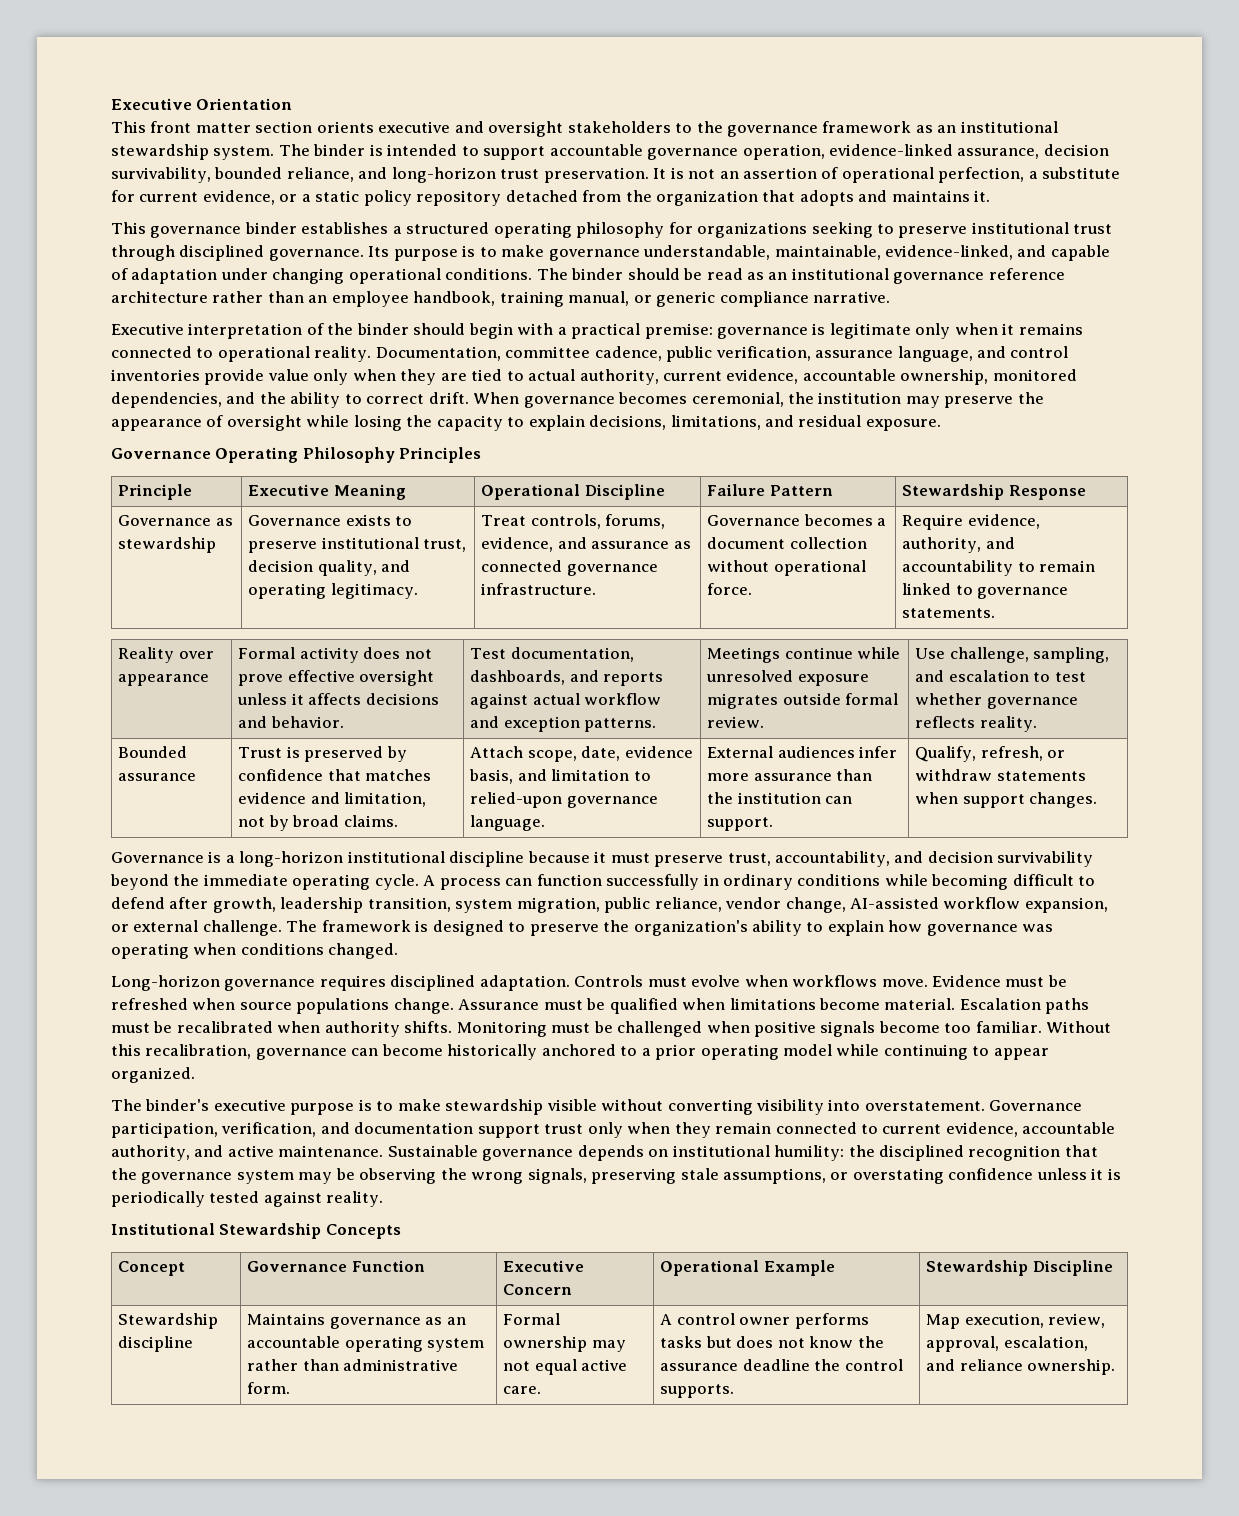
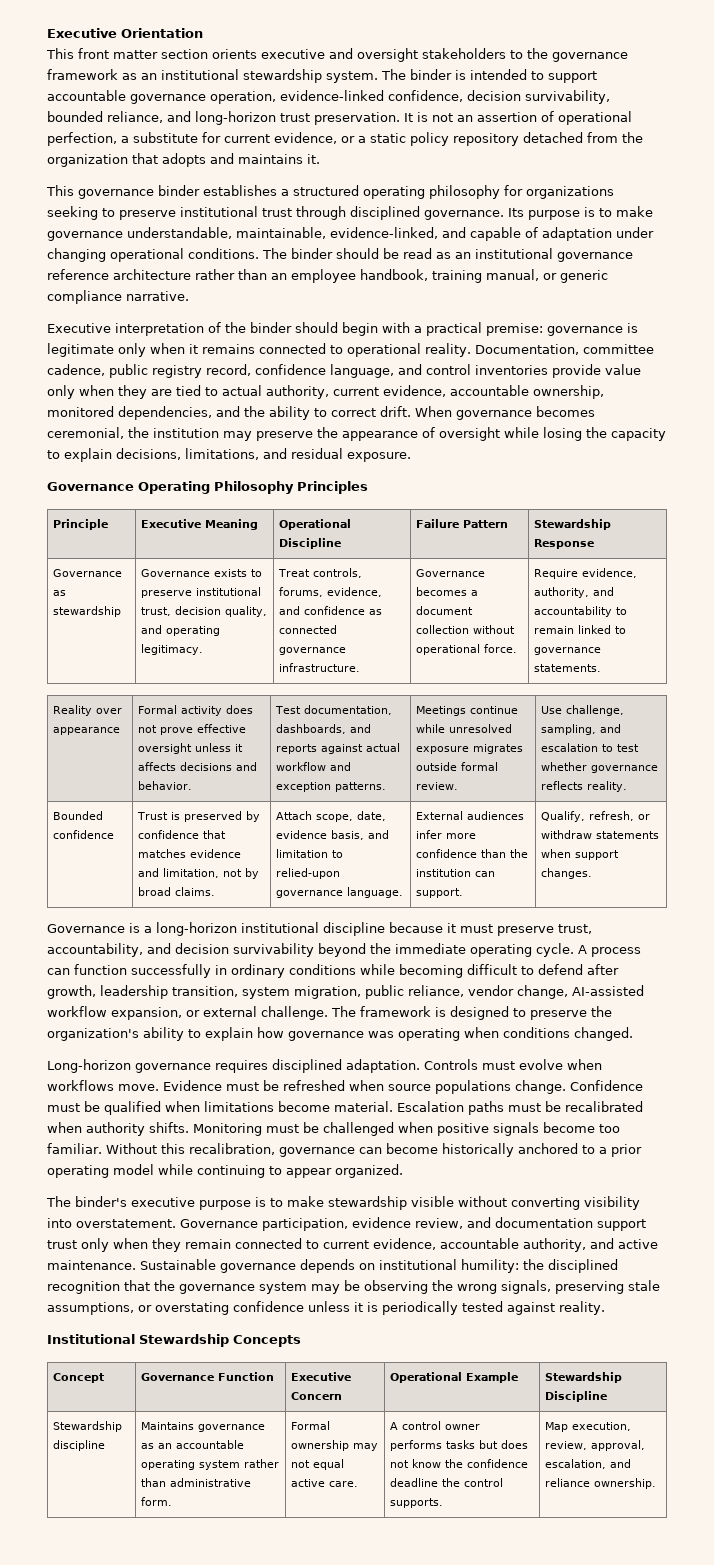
- The binder is intended to support accountable governance operation, evidence-linked assurance, decision survivability, bounded reliance, and long-horizon trust preservation.
+ The binder is intended to support accountable governance operation, evidence-linked confidence, decision survivability, bounded reliance, and long-horizon trust preservation.
- Documentation, committee cadence, public verification, assurance language, and control inventories provide value only when they are tied to actual authority, current evidence, accountable ownership, monitored dependencies, and the ability to correct drift.
+ Documentation, committee cadence, public registry record, confidence language, and control inventories provide value only when they are tied to actual authority, current evidence, accountable ownership, monitored dependencies, and the ability to correct drift.
- Treat controls, forums, evidence, and assurance as connected governance infrastructure.
+ Treat controls, forums, evidence, and confidence as connected governance infrastructure.
- Bounded assurance
+ Bounded confidence
- External audiences infer more assurance than the institution can support.
+ External audiences infer more confidence than the institution can support.
- Assurance must be qualified when limitations become material.
+ Confidence must be qualified when limitations become material.
- Governance participation, verification, and documentation support trust only when they remain connected to current evidence, accountable authority, and active maintenance.
+ Governance participation, evidence review, and documentation support trust only when they remain connected to current evidence, accountable authority, and active maintenance.
- A control owner performs tasks but does not know the assurance deadline the control supports.
+ A control owner performs tasks but does not know the confidence deadline the control supports.

